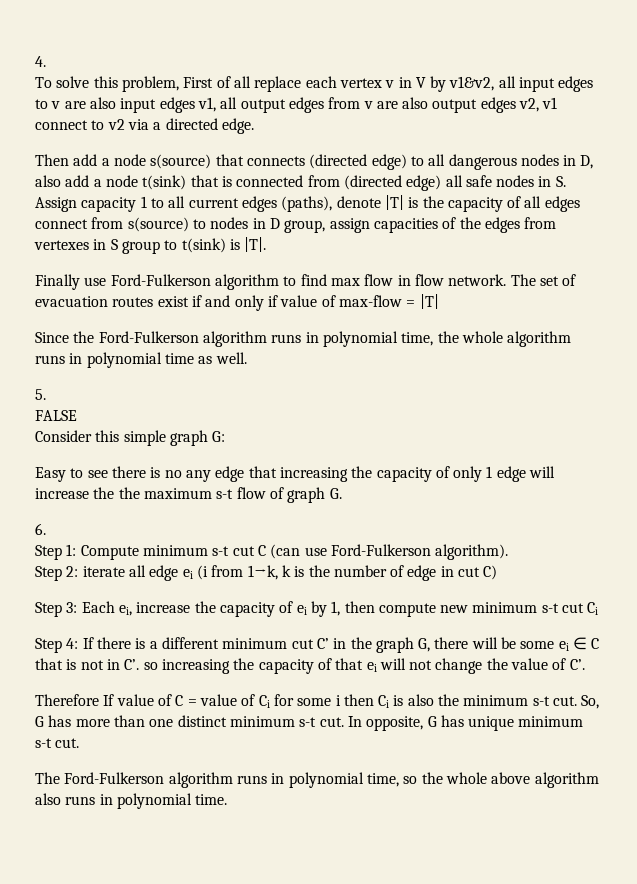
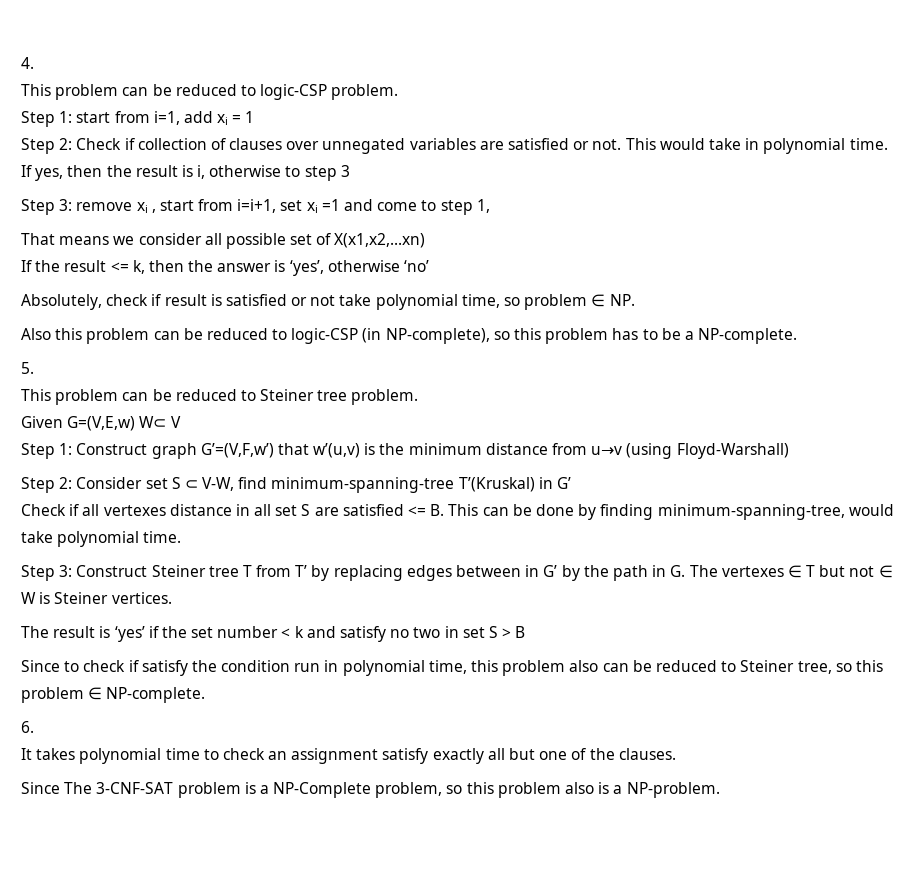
- To solve this problem, First of all replace each vertex v in V by v1&v2, all input edges to v are also input edges v1, all output edges from v are also output edges v2, v1 connect to v2 via a directed edge.
- Then add a node s(source) that connects (directed edge) to all dangerous nodes in D, also add a node t(sink) that is connected from (directed edge) all safe nodes in S. Assign capacity 1 to all current edges (paths), denote |T| is the capacity of all edges connect from s(source) to nodes in D group, assign capacities of the edges from vertexes in S group to t(sink) is |T|.
- Finally use Ford-Fulkerson algorithm to find max flow in flow network. The set of evacuation routes exist if and only if value of max-flow = |T|
- Since the Ford-Fulkerson algorithm runs in polynomial time, the whole algorithm runs in polynomial time as well.
+ This problem can be reduced to logic-CSP problem.
+ Step 1: start from i=1, add xi = 1
+ Step 2: Check if collection of clauses over unnegated variables are satisfied or not. This would take in polynomial time. If yes, then the result is i, otherwise to step 3
+ Step 3: remove xi , start from i=i+1, set xi =1 and come to step 1,
+ That means we consider all possible set of X(x1,x2,...xn)
+ If the result <= k, then the answer is ‘yes’, otherwise ‘no’
+ Absolutely, check if result is satisfied or not take polynomial time, so problem ∈ NP.
+ Also this problem can be reduced to logic-CSP (in NP-complete), so this problem has to be a NP-complete.
  5.
- FALSE
- Consider this simple graph G:
- Easy to see there is no any edge that increasing the capacity of only 1 edge will increase the the maximum s-t flow of graph G.
+ This problem can be reduced to Steiner tree problem.
+ Given G=(V,E,w) W⊂ V
+ Step 1: Construct graph G’=(V,F,w’) that w’(u,v) is the minimum distance from u→v (using Floyd-Warshall)
+ Step 2: Consider set S ⊂ V-W, find minimum-spanning-tree T’(Kruskal) in G’
+ Check if all vertexes distance in all set S are satisfied <= B. This can be done by finding minimum-spanning-tree, would take polynomial time.
+ Step 3: Construct Steiner tree T from T’ by replacing edges between in G’ by the path in G. The vertexes ∈ T but not ∈ W is Steiner vertices.
+ The result is ‘yes’ if the set number < k and satisfy no two in set S > B
+ Since to check if satisfy the condition run in polynomial time, this problem also can be reduced to Steiner tree, so this problem ∈ NP-complete.
  6.
- Step 1: Compute minimum s-t cut C (can use Ford-Fulkerson algorithm).
- Step 2: iterate all edge ei (i from 1→k, k is the number of edge in cut C)
- Step 3: Each ei, increase the capacity of ei by 1, then compute new minimum s-t cut Ci
- Step 4: If there is a different minimum cut C’ in the graph G, there will be some ei ∈ C that is not in C’. so increasing the capacity of that ei will not change the value of C’.
- Therefore If value of C = value of Ci for some i then Ci is also the minimum s-t cut. So, G has more than one distinct minimum s-t cut. In opposite, G has unique minimum s-t cut.
- The Ford-Fulkerson algorithm runs in polynomial time, so the whole above algorithm also runs in polynomial time.
+ It takes polynomial time to check an assignment satisfy exactly all but one of the clauses.
+ Since The 3-CNF-SAT problem is a NP-Complete problem, so this problem also is a NP-problem.

